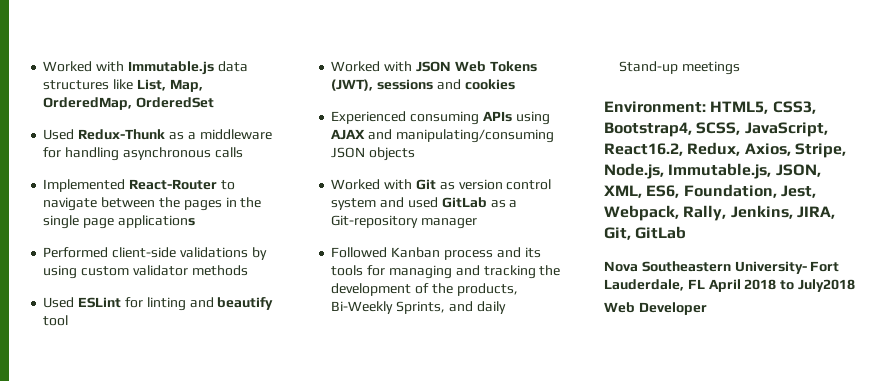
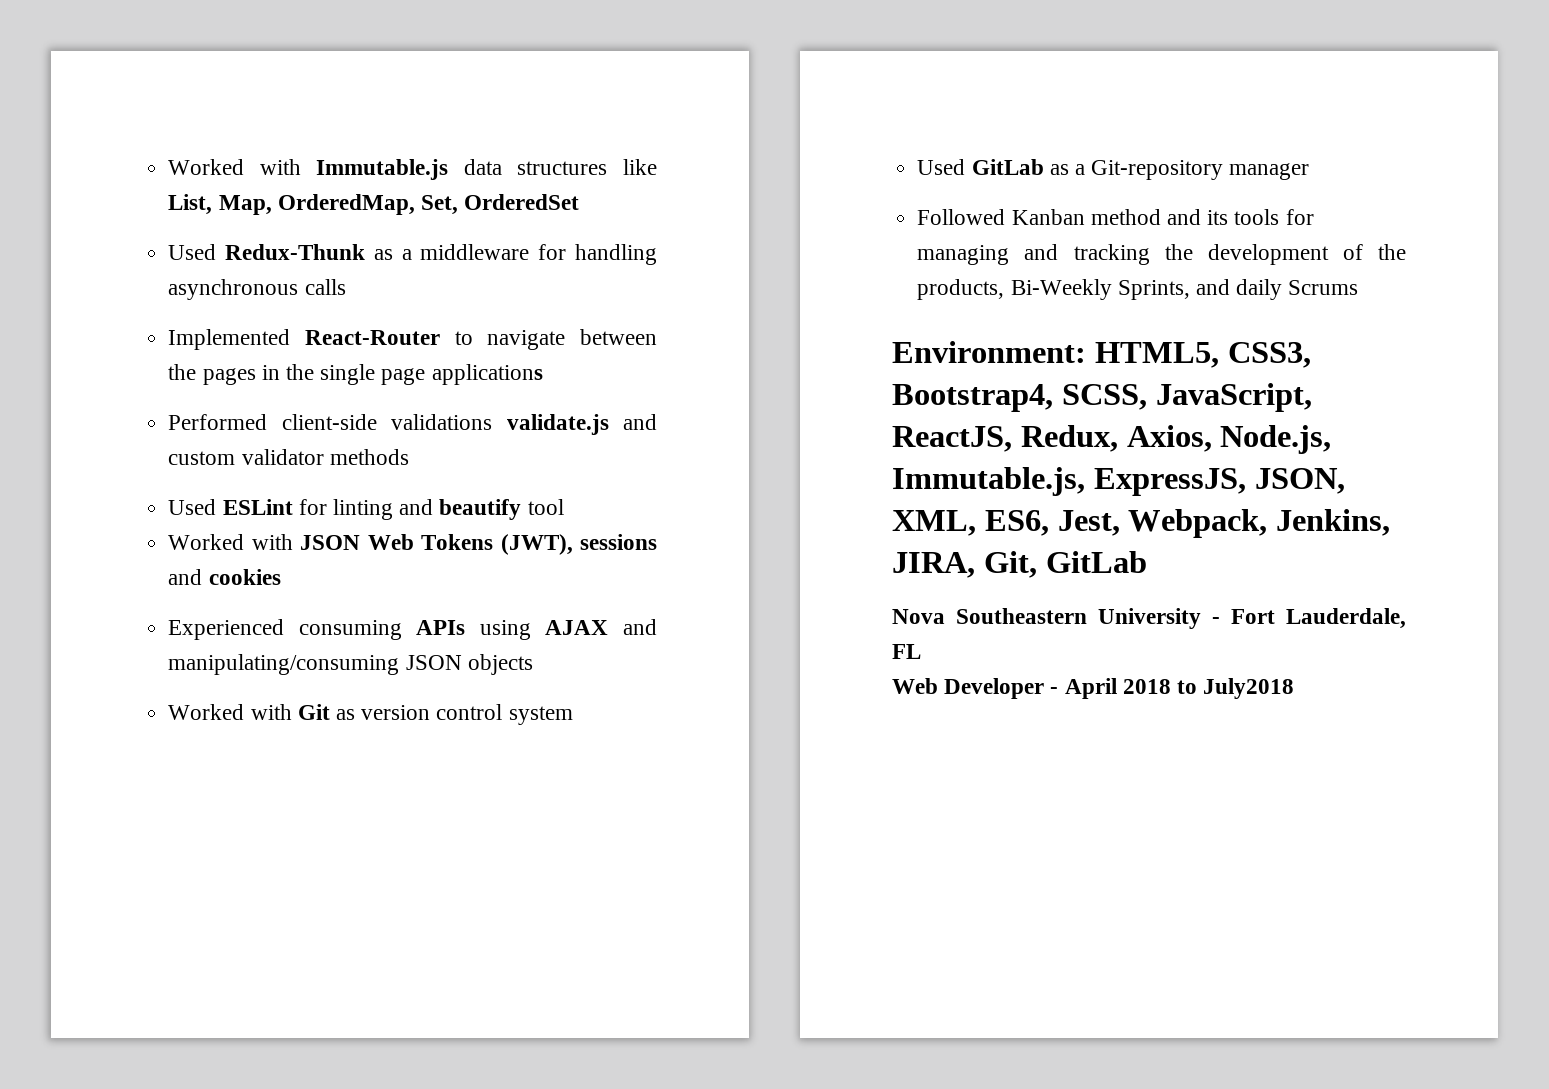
- Worked with Immutable.js data structures like List, Map, OrderedMap, OrderedSet
+ Worked with Immutable.js data structures like List, Map, OrderedMap, Set, OrderedSet
- Performed client-side validations by using custom validator methods
+ Performed client-side validations validate.js and custom validator methods
- Worked with Git as version control system and used GitLab as a Git-repository manager
+ Worked with Git as version control system
+ Used GitLab as a Git-repository manager
- Followed Kanban process and its tools for managing and tracking the development of the products, Bi-Weekly Sprints, and daily Stand-up meetings
+ Followed Kanban method and its tools for managing and tracking the development of the products, Bi-Weekly Sprints, and daily Scrums
- Environment: HTML5, CSS3, Bootstrap4, SCSS, JavaScript, React16.2, Redux, Axios, Stripe, Node.js, Immutable.js, JSON, XML, ES6, Foundation, Jest, Webpack, Rally, Jenkins, JIRA, Git, GitLab
+ Environment: HTML5, CSS3, Bootstrap4, SCSS, JavaScript, ReactJS, Redux, Axios, Node.js, Immutable.js, ExpressJS, JSON, XML, ES6, Jest, Webpack, Jenkins, JIRA, Git, GitLab
- Nova Southeastern University- Fort Lauderdale, FL April 2018 to July2018
+ Nova Southeastern University - Fort Lauderdale, FL
+ Web Developer - April 2018 to July2018
- Web Developer

